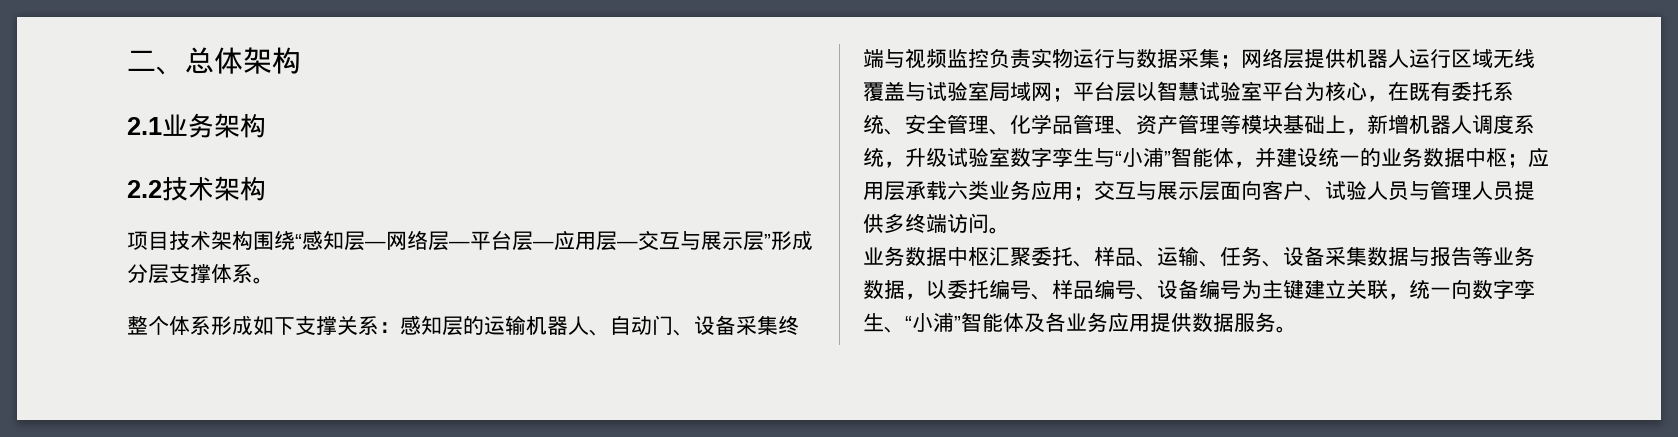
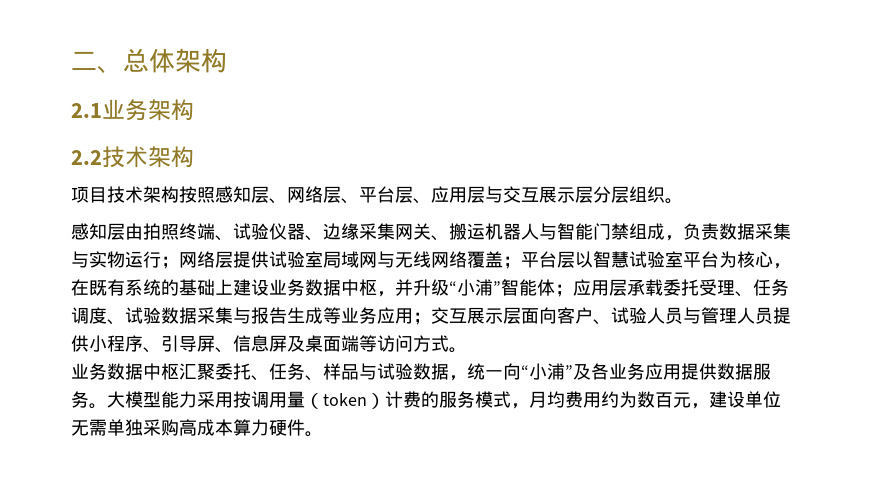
- 项目技术架构围绕“感知层—网络层—平台层—应用层—交互与展示层”形成分层支撑体系。
- 整个体系形成如下支撑关系：感知层的运输机器人、自动门、设备采集终端与视频监控负责实物运行与数据采集；网络层提供机器人运行区域无线覆盖与试验室局域网；平台层以智慧试验室平台为核心，在既有委托系统、安全管理、化学品管理、资产管理等模块基础上，新增机器人调度系统，升级试验室数字孪生与“小浦”智能体，并建设统一的业务数据中枢；应用层承载六类业务应用；交互与展示层面向客户、试验人员与管理人员提供多终端访问。
+ 项目技术架构按照感知层、网络层、平台层、应用层与交互展示层分层组织。
+ 感知层由拍照终端、试验仪器、边缘采集网关、搬运机器人与智能门禁组成，负责数据采集与实物运行；网络层提供试验室局域网与无线网络覆盖；平台层以智慧试验室平台为核心，在既有系统的基础上建设业务数据中枢，并升级“小浦”智能体；应用层承载委托受理、任务调度、试验数据采集与报告生成等业务应用；交互展示层面向客户、试验人员与管理人员提供小程序、引导屏、信息屏及桌面端等访问方式。
- 业务数据中枢汇聚委托、样品、运输、任务、设备采集数据与报告等业务数据，以委托编号、样品编号、设备编号为主键建立关联，统一向数字孪生、“小浦”智能体及各业务应用提供数据服务。
+ 业务数据中枢汇聚委托、任务、样品与试验数据，统一向“小浦”及各业务应用提供数据服务。
+ 大模型能力采用按调用量（token）计费的服务模式，月均费用约为数百元，建设单位无需单独采购高成本算力硬件。

